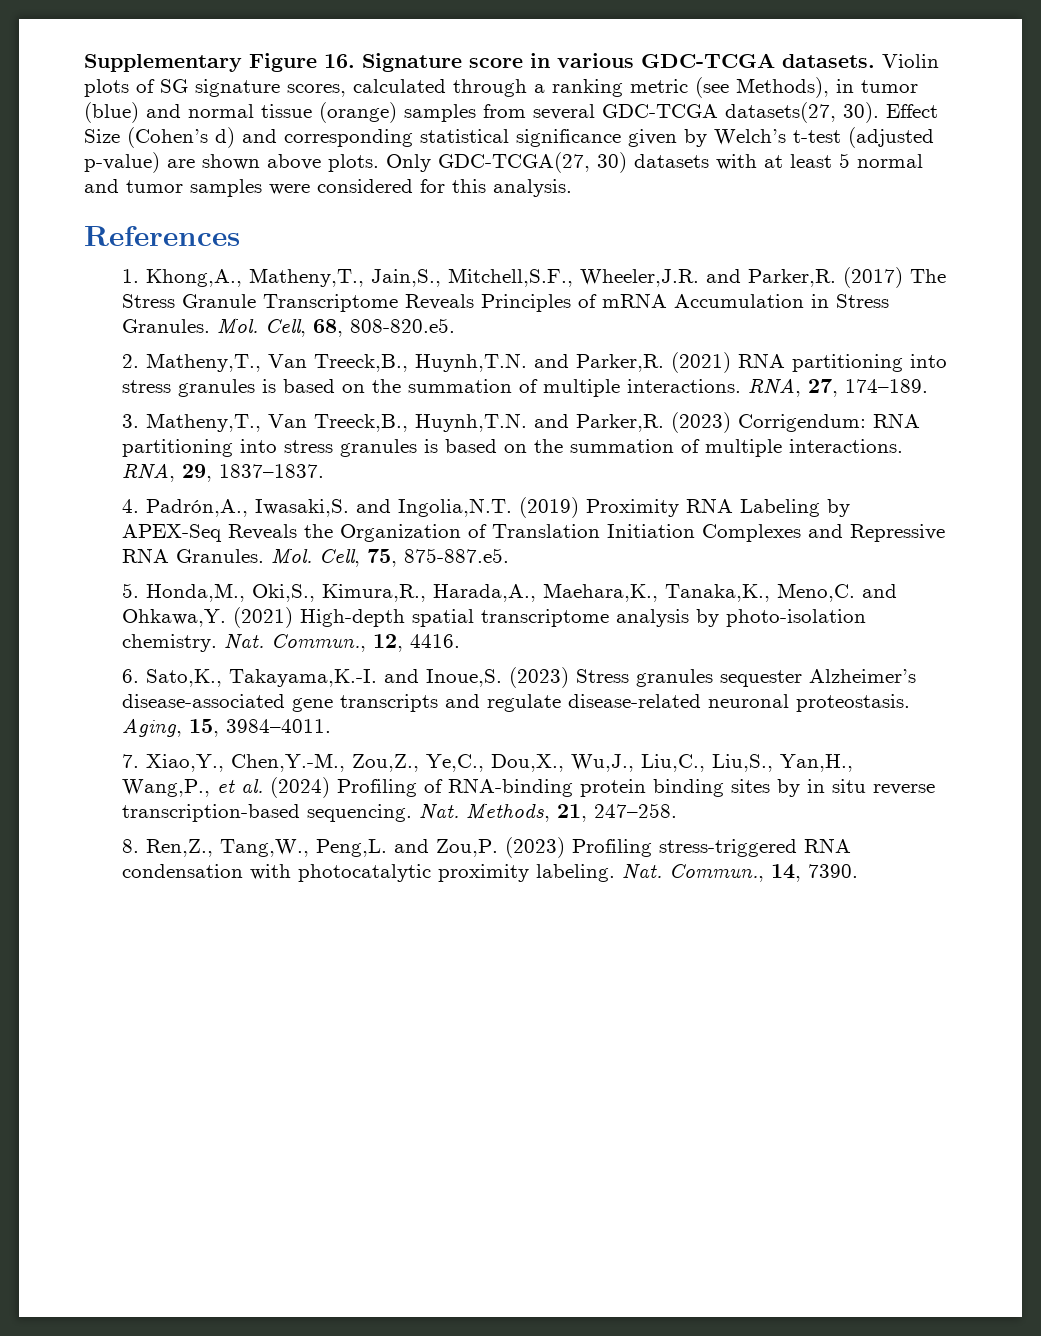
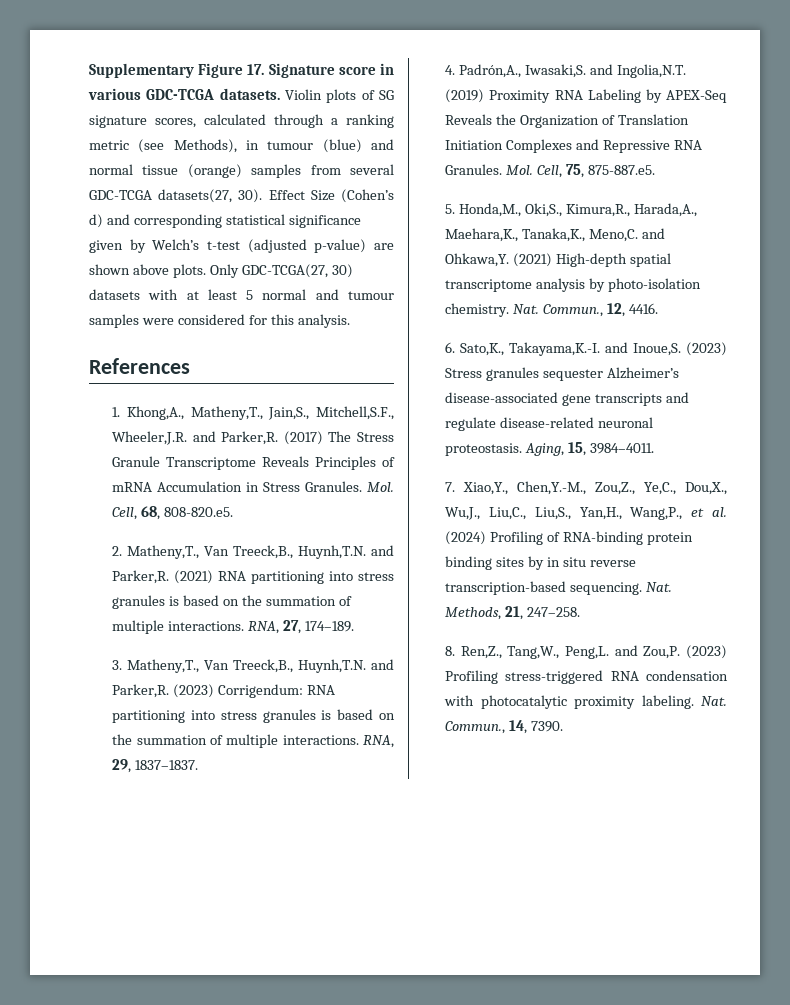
- Supplementary Figure 16. Signature score in various GDC-TCGA datasets.
+ Supplementary Figure 17. Signature score in various GDC-TCGA datasets.
- Violin plots of SG signature scores, calculated through a ranking metric (see Methods), in tumor (blue) and normal tissue (orange) samples from several GDC-TCGA datasets(27, 30).
+ Violin plots of SG signature scores, calculated through a ranking metric (see Methods), in tumour (blue) and normal tissue (orange) samples from several GDC-TCGA datasets(27, 30).
- Only GDC-TCGA(27, 30) datasets with at least 5 normal and tumor samples were considered for this analysis.
+ Only GDC-TCGA(27, 30) datasets with at least 5 normal and tumour samples were considered for this analysis.

